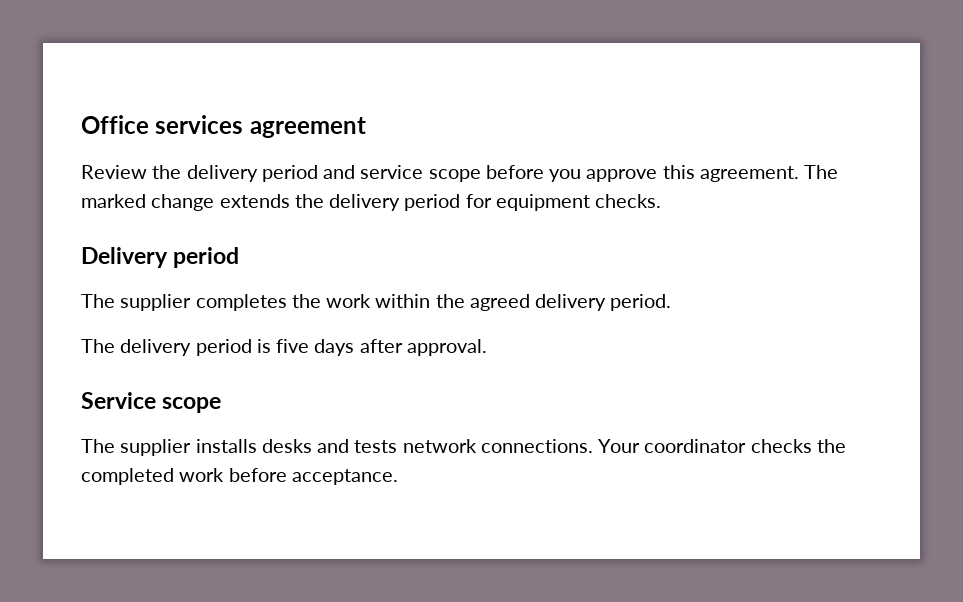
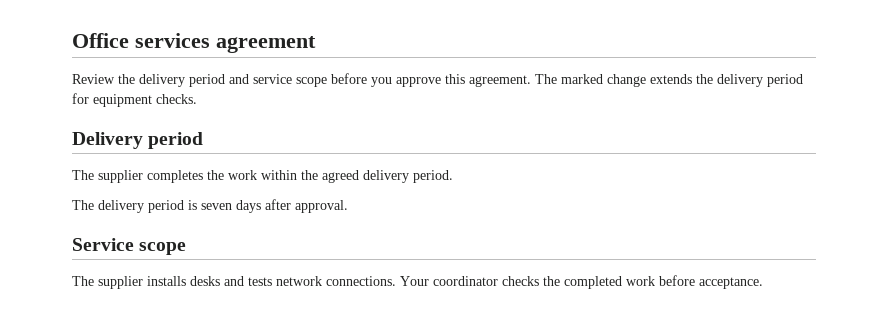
- The delivery period is five days after approval.
+ The delivery period is seven days after approval.

